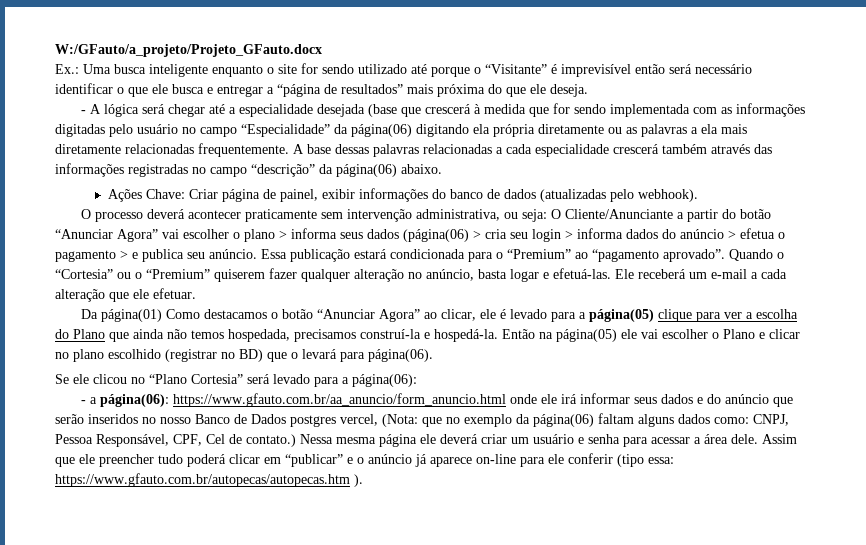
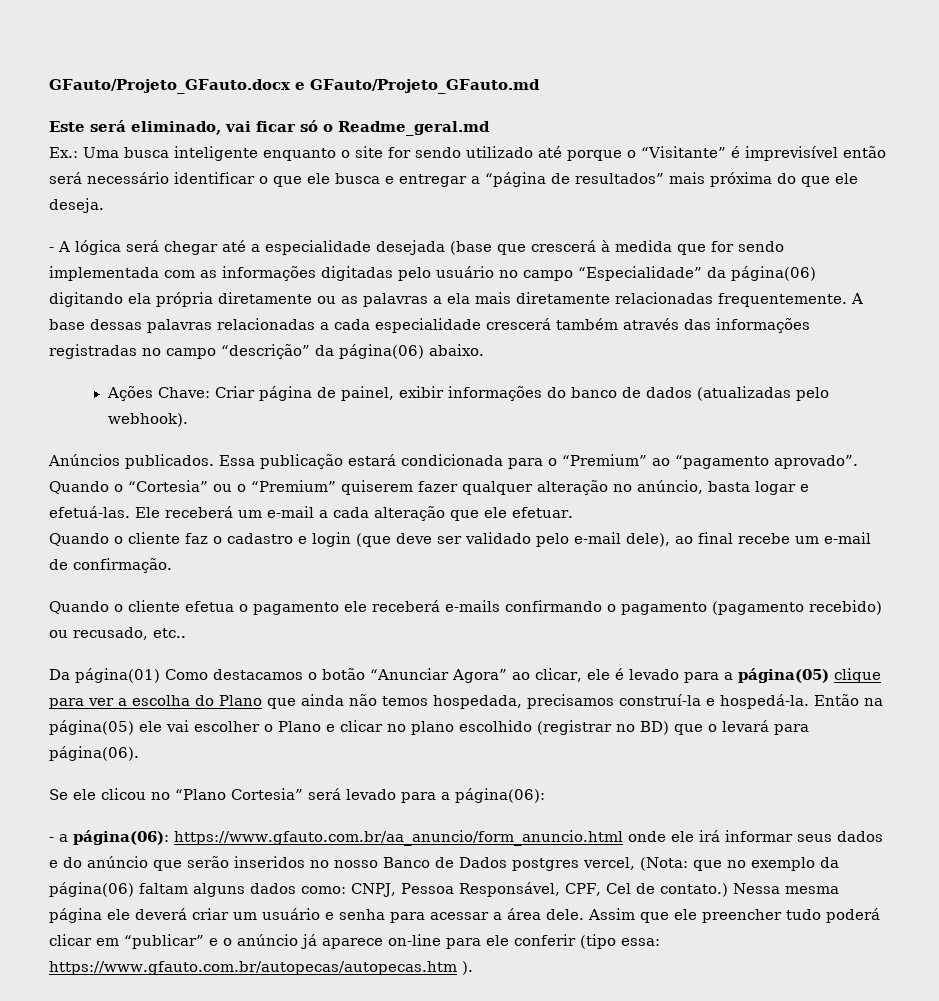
- W:/GFauto/a_projeto/Projeto_GFauto.docx
+ GFauto/Projeto_GFauto.docx e GFauto/Projeto_GFauto.md
+ Este será eliminado, vai ficar só o Readme_geral.md
- O processo deverá acontecer praticamente sem intervenção administrativa, ou seja: O Cliente/Anunciante a partir do botão “Anunciar Agora” vai escolher o plano > informa seus dados (página(06) > cria seu login > informa dados do anúncio > efetua o pagamento > e publica seu anúncio.
+ Anúncios publicados.
+ Quando o cliente faz o cadastro e login (que deve ser validado pelo e-mail dele), ao final recebe um e-mail de confirmação.
+ Quando o cliente efetua o pagamento ele receberá e-mails confirmando o pagamento (pagamento recebido) ou recusado, etc..

